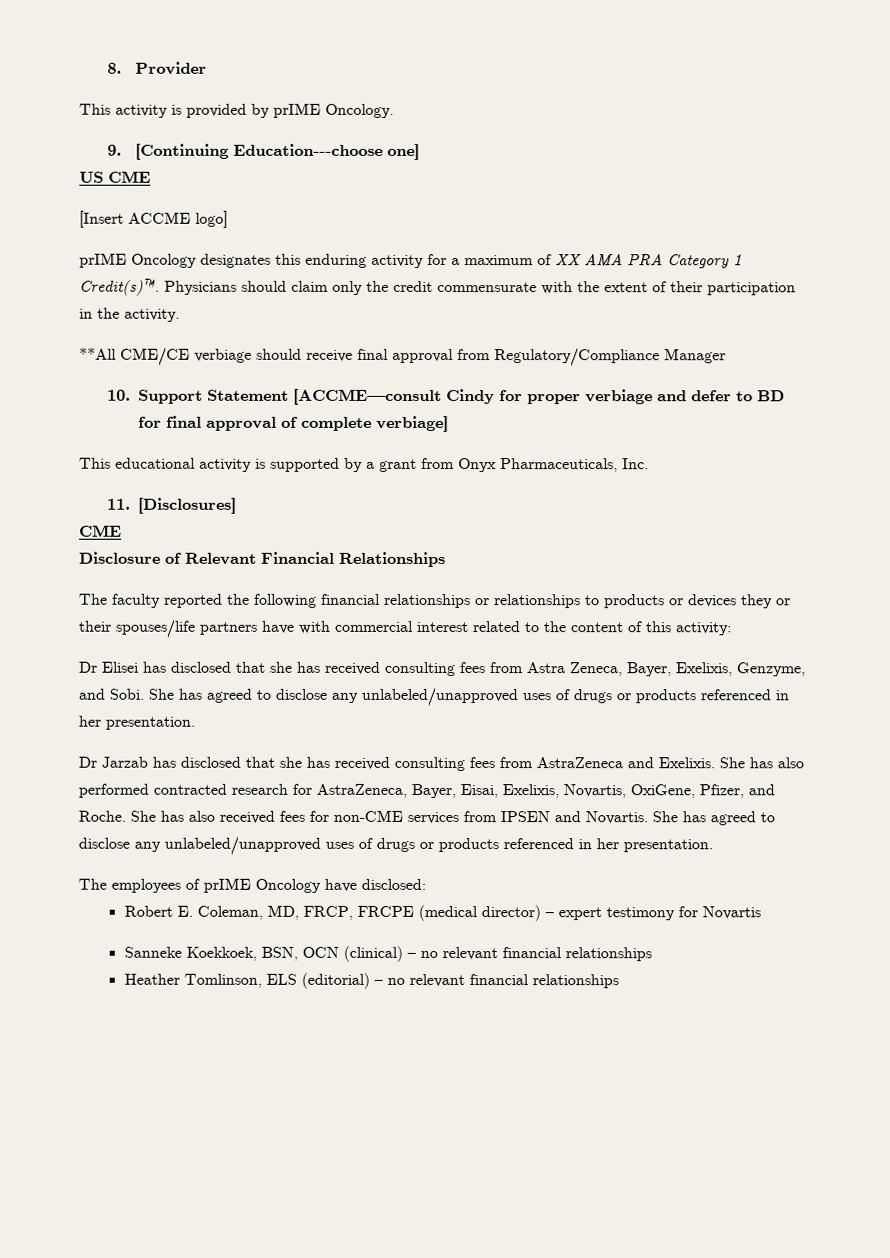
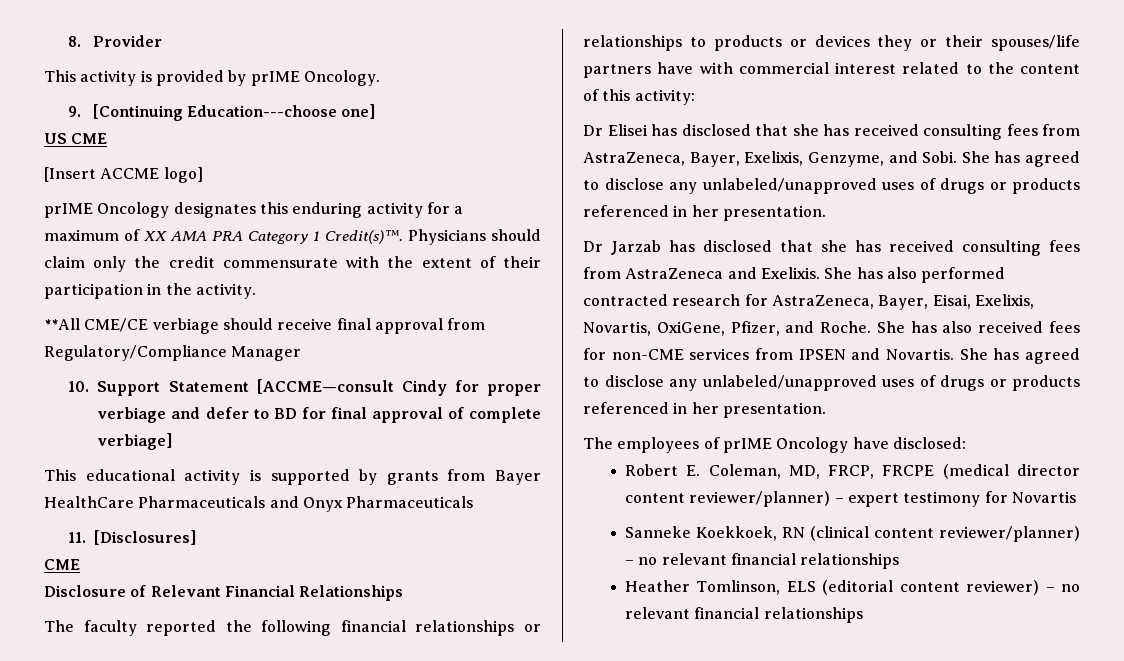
- This educational activity is supported by a grant from Onyx Pharmaceuticals, Inc.
+ This educational activity is supported by grants from Bayer HealthCare Pharmaceuticals and Onyx Pharmaceuticals
- Dr Elisei has disclosed that she has received consulting fees from Astra Zeneca, Bayer, Exelixis, Genzyme, and Sobi.
+ Dr Elisei has disclosed that she has received consulting fees from AstraZeneca, Bayer, Exelixis, Genzyme, and Sobi.
- Robert E. Coleman, MD, FRCP, FRCPE (medical director) – expert testimony for Novartis
+ Robert E. Coleman, MD, FRCP, FRCPE (medical director content reviewer/planner) – expert testimony for Novartis
- Sanneke Koekkoek, BSN, OCN (clinical) – no relevant financial relationships
+ Sanneke Koekkoek, RN (clinical content reviewer/planner) – no relevant financial relationships
- Heather Tomlinson, ELS (editorial) – no relevant financial relationships
+ Heather Tomlinson, ELS (editorial content reviewer) – no relevant financial relationships

